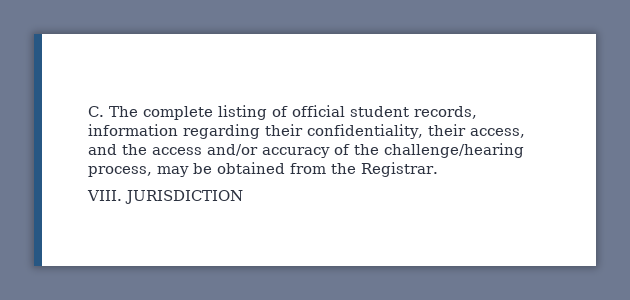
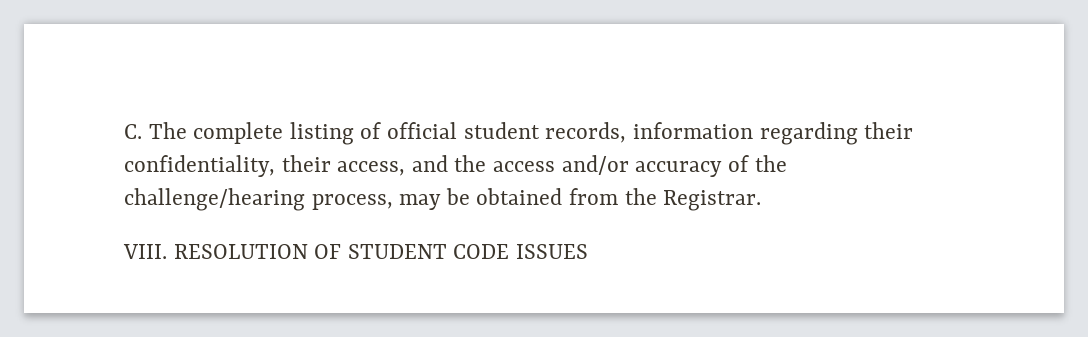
- JURISDICTION
+ RESOLUTION OF STUDENT CODE ISSUES

